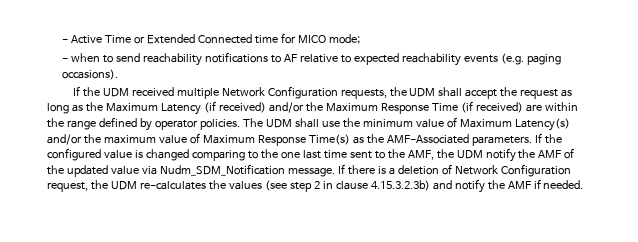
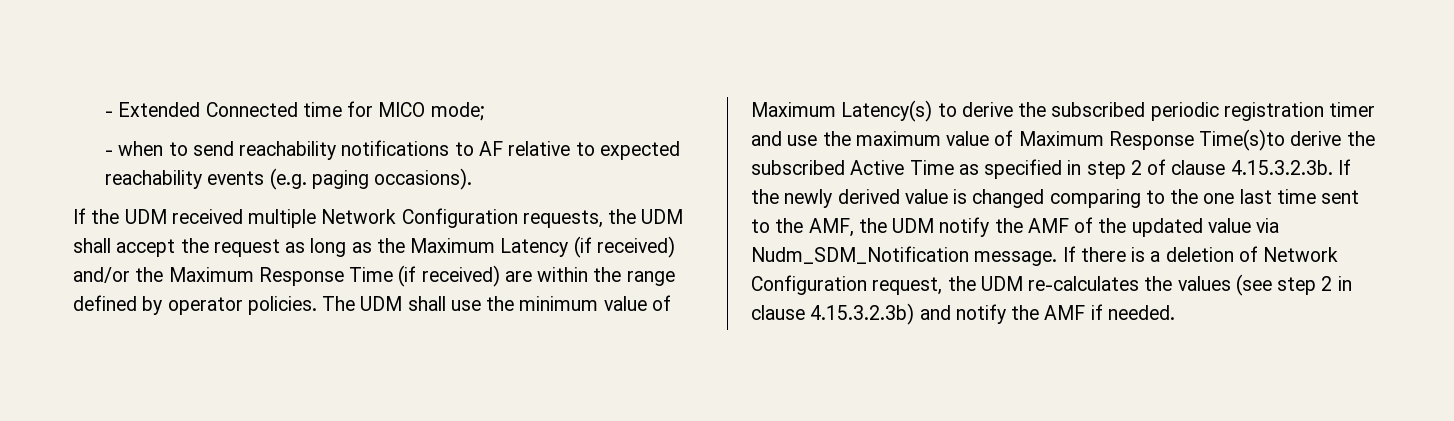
- - Active Time or Extended Connected time for MICO mode;
+ - Extended Connected time for MICO mode;
- The UDM shall use the minimum value of Maximum Latency(s) and/or the maximum value of Maximum Response Time(s) as the AMF-Associated parameters. If the configured value is changed comparing to the one last time sent to the AMF, the UDM notify the AMF of the updated value via Nudm_SDM_Notification message.
+ The UDM shall use the minimum value of Maximum Latency(s) to derive the subscribed periodic registration timer and use the maximum value of Maximum Response Time(s)to derive the subscribed Active Time as specified in step 2 of clause 4.15.3.2.3b. If the newly derived value is changed comparing to the one last time sent to the AMF, the UDM notify the AMF of the updated value via Nudm_SDM_Notification message.

